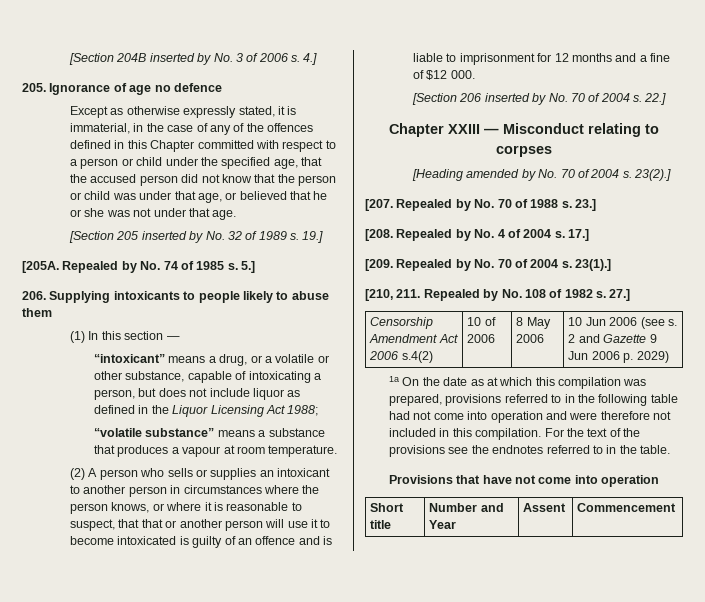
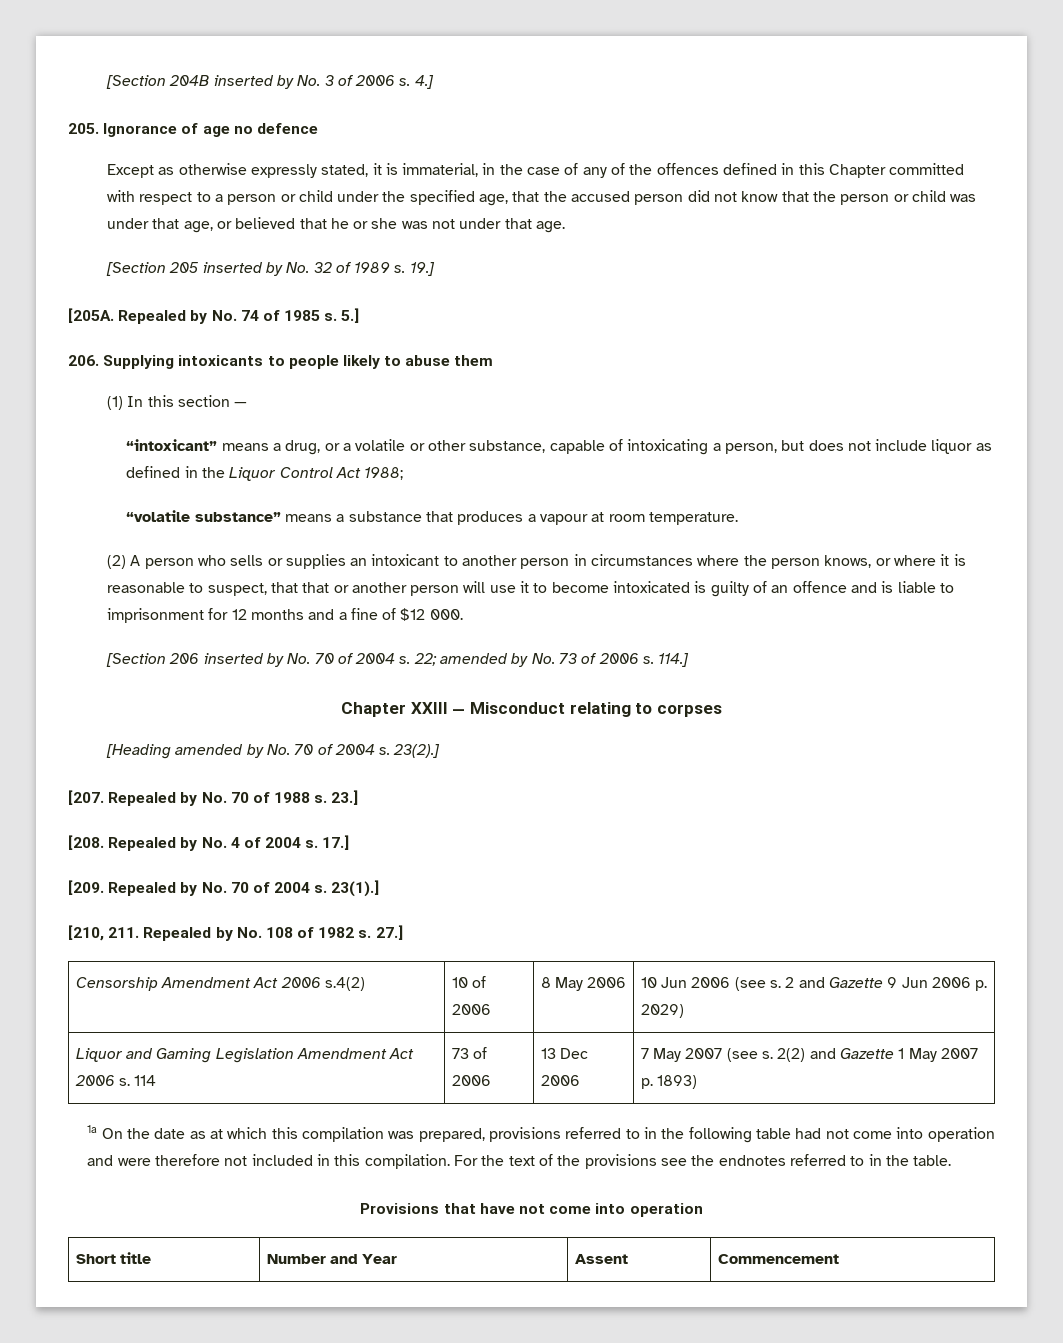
- “intoxicant” means a drug, or a volatile or other substance, capable of intoxicating a person, but does not include liquor as defined in the Liquor Licensing Act 1988;
+ “intoxicant” means a drug, or a volatile or other substance, capable of intoxicating a person, but does not include liquor as defined in the Liquor Control Act 1988;
- 22.]
+ 22; amended by No. 73 of 2006 s. 114.]
+ Liquor and Gaming Legislation Amendment Act 2006 s. 114 | 73 of 2006 | 13 Dec 2006 | 7 May 2007 (see s. 2(2) and Gazette 1 May 2007 p. 1893)

